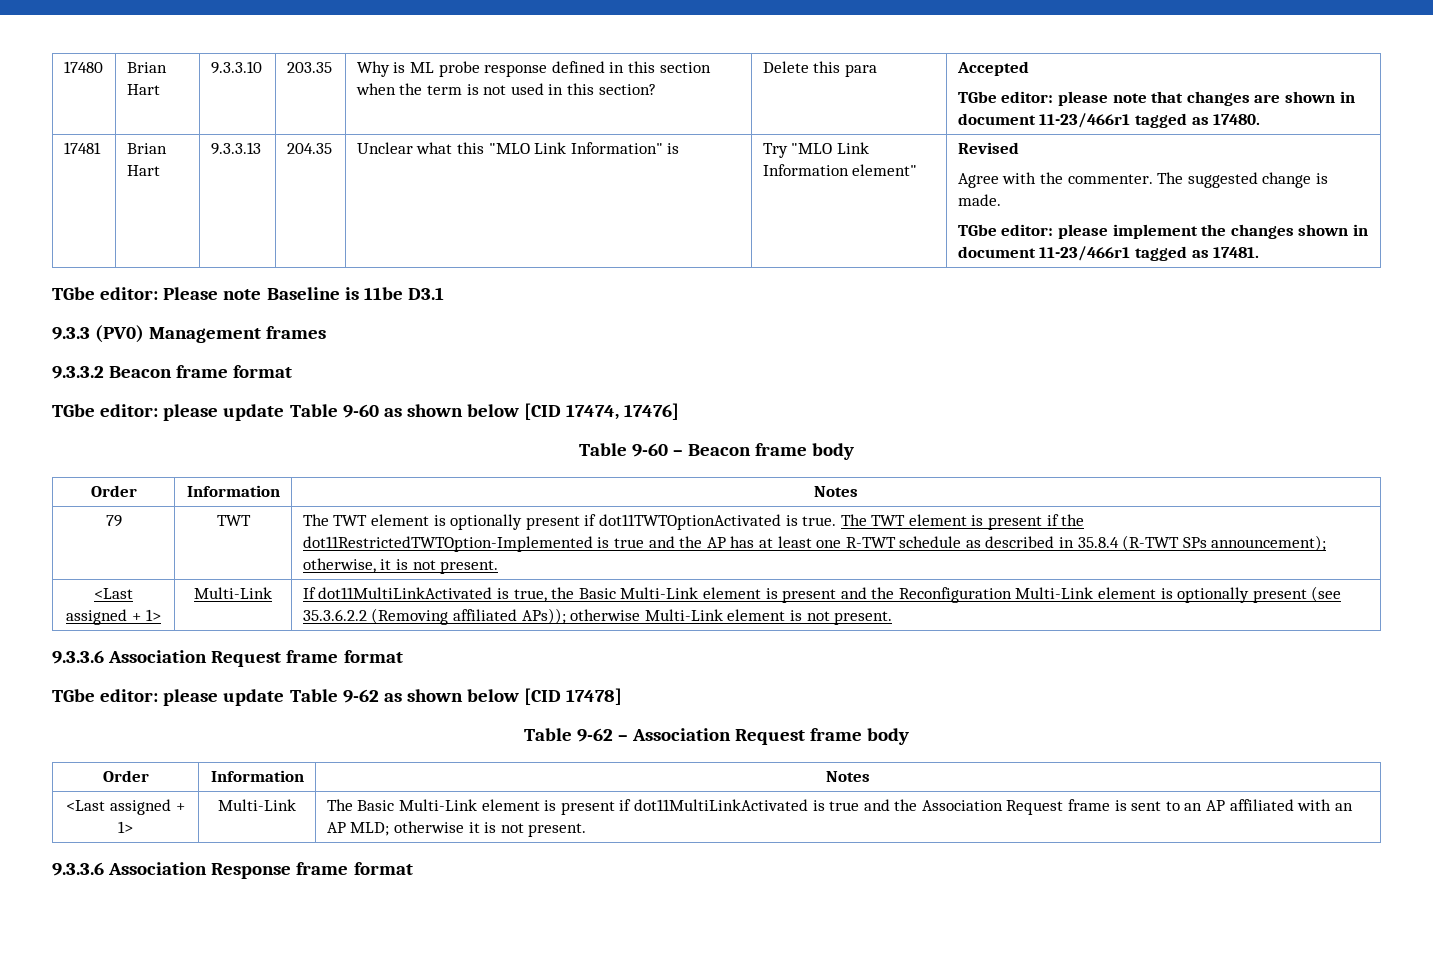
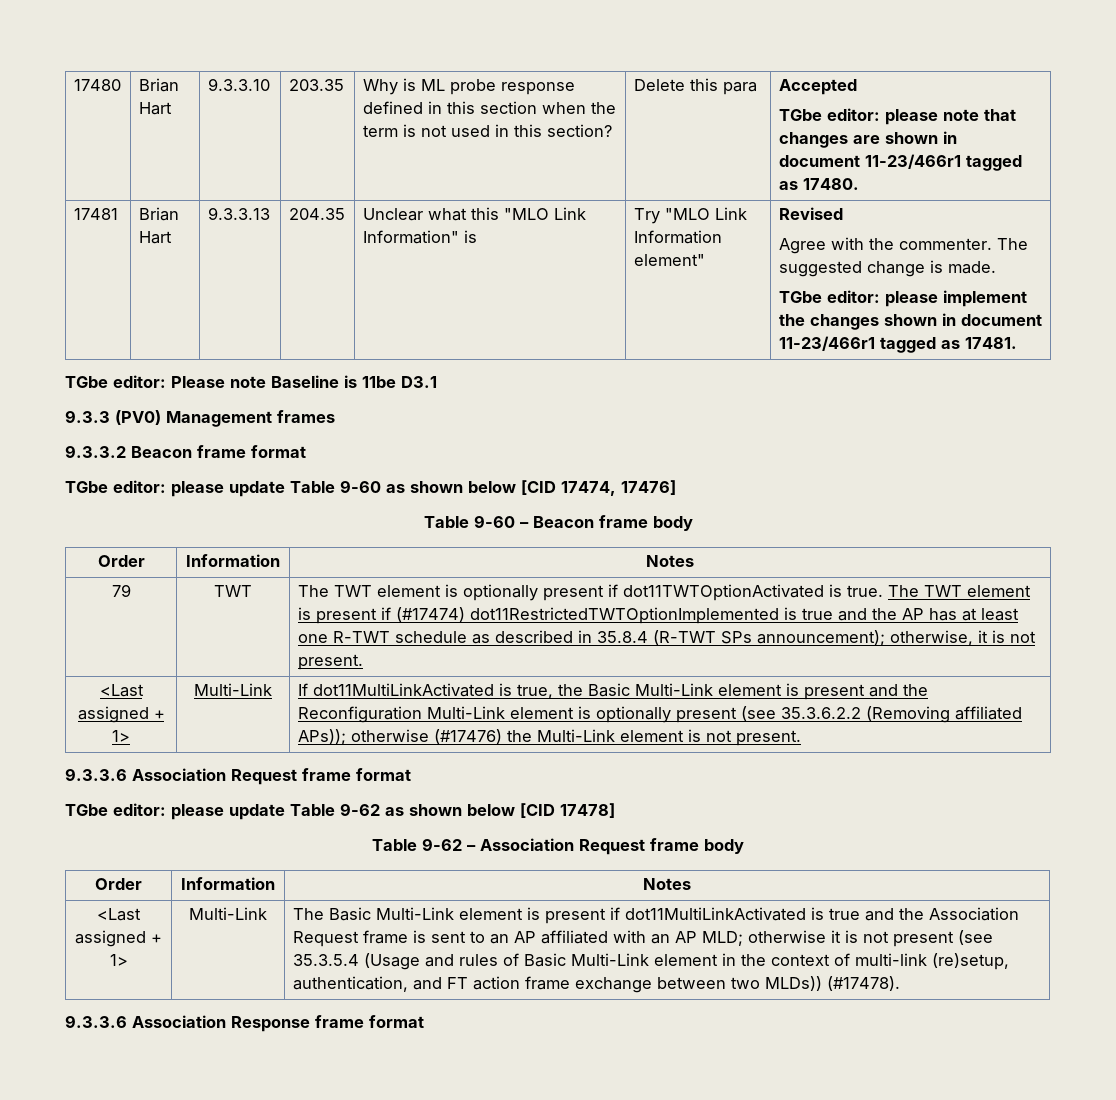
- The TWT element is present if the dot11RestrictedTWTOption-Implemented is true and the AP has at least one R-TWT schedule as described in 35.8.4 (R-TWT SPs announcement); otherwise, it is not present.
+ The TWT element is present if (#17474) dot11RestrictedTWTOptionImplemented is true and the AP has at least one R-TWT schedule as described in 35.8.4 (R-TWT SPs announcement); otherwise, it is not present.
- <Last assigned + 1> | Multi-Link | If dot11MultiLinkActivated is true, the Basic Multi-Link element is present and the Reconfiguration Multi-Link element is optionally present (see 35.3.6.2.2 (Removing affiliated APs)); otherwise Multi-Link element is not present.
+ <Last assigned + 1> | Multi-Link | If dot11MultiLinkActivated is true, the Basic Multi-Link element is present and the Reconfiguration Multi-Link element is optionally present (see 35.3.6.2.2 (Removing affiliated APs)); otherwise (#17476) the Multi-Link element is not present.
- The Basic Multi-Link element is present if dot11MultiLinkActivated is true and the Association Request frame is sent to an AP affiliated with an AP MLD; otherwise it is not present.
+ The Basic Multi-Link element is present if dot11MultiLinkActivated is true and the Association Request frame is sent to an AP affiliated with an AP MLD; otherwise it is not present (see 35.3.5.4 (Usage and rules of Basic Multi-Link element in the context of multi-link (re)setup, authentication, and FT action frame exchange between two MLDs)) (#17478).

